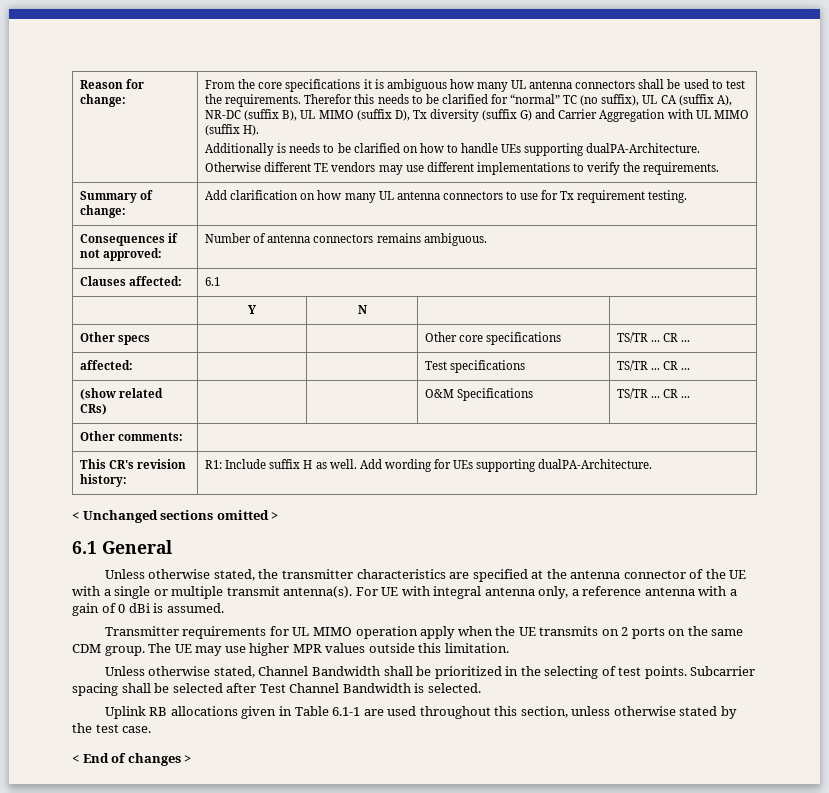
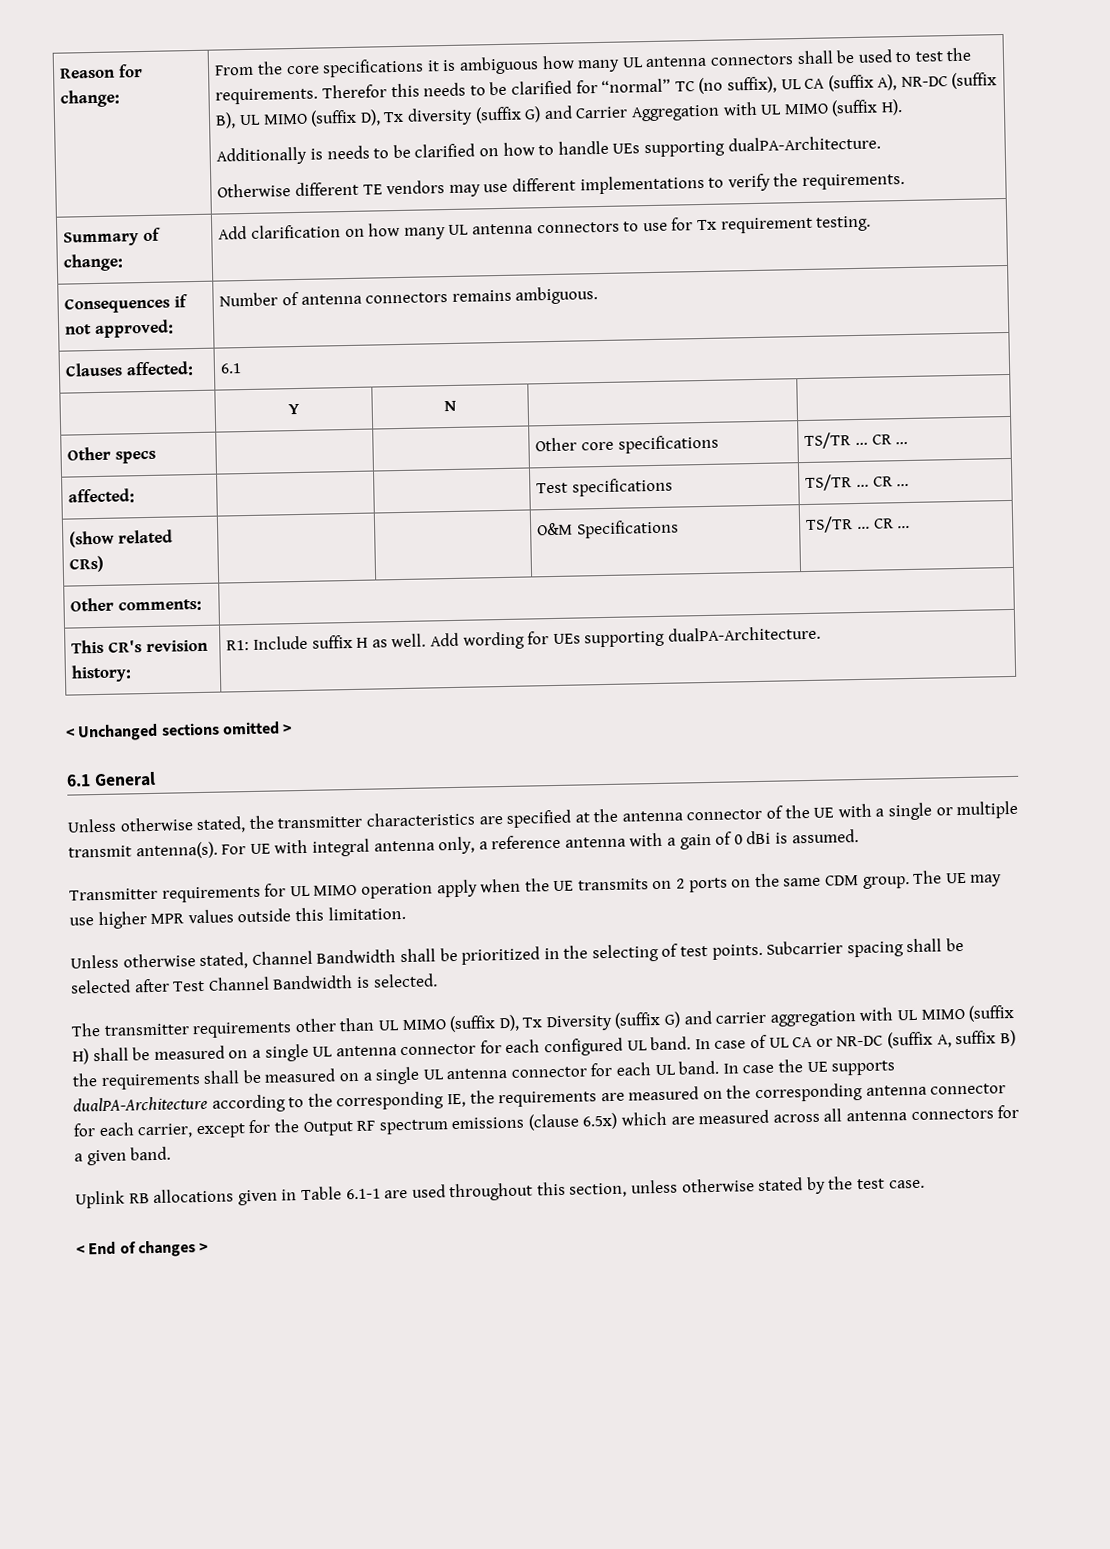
+ The transmitter requirements other than UL MIMO (suffix D), Tx Diversity (suffix G) and carrier aggregation with UL MIMO (suffix H) shall be measured on a single UL antenna connector for each configured UL band. In case of UL CA or NR-DC (suffix A, suffix B) the requirements shall be measured on a single UL antenna connector for each UL band. In case the UE supports dualPA-Architecture according to the corresponding IE, the requirements are measured on the corresponding antenna connector for each carrier, except for the Output RF spectrum emissions (clause 6.5x) which are measured across all antenna connectors for a given band.

